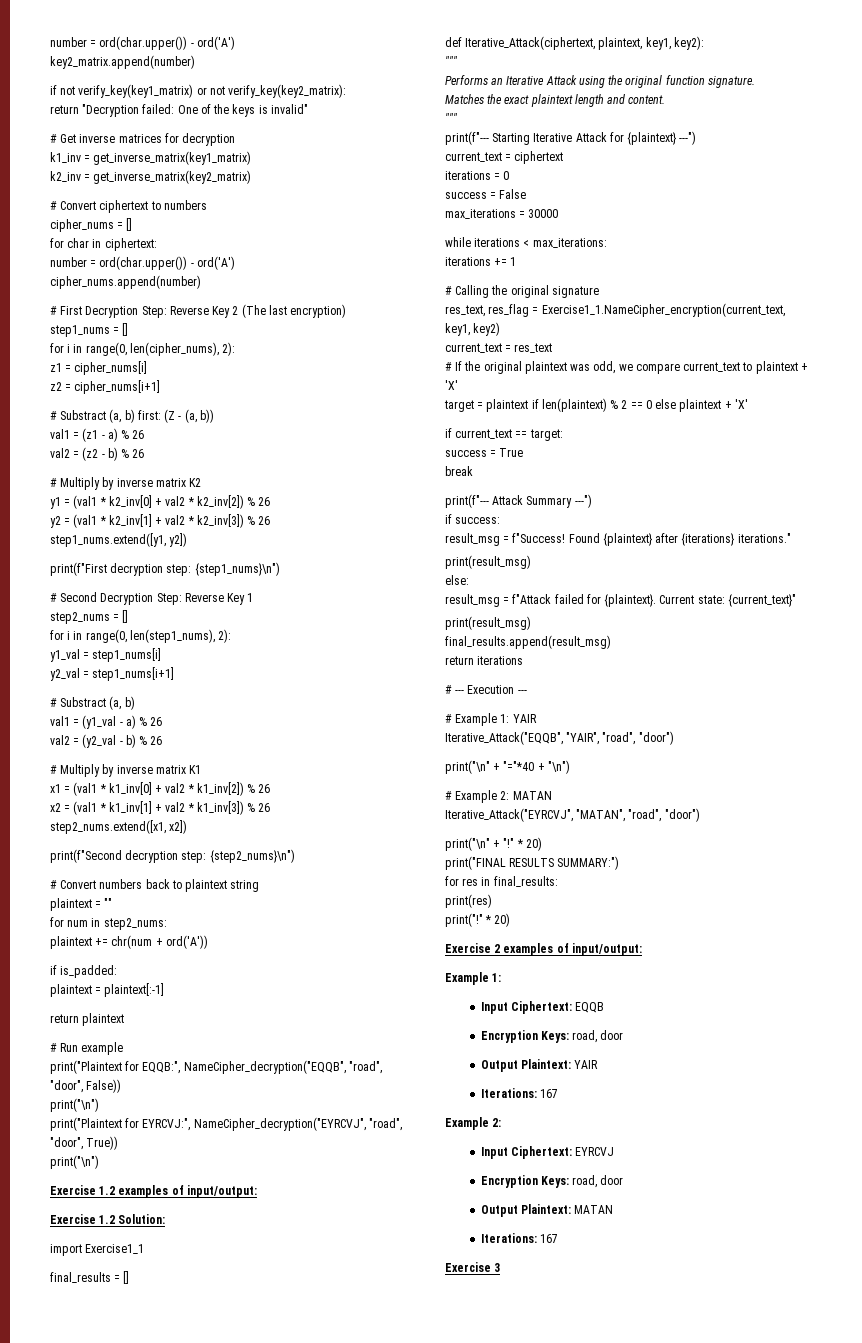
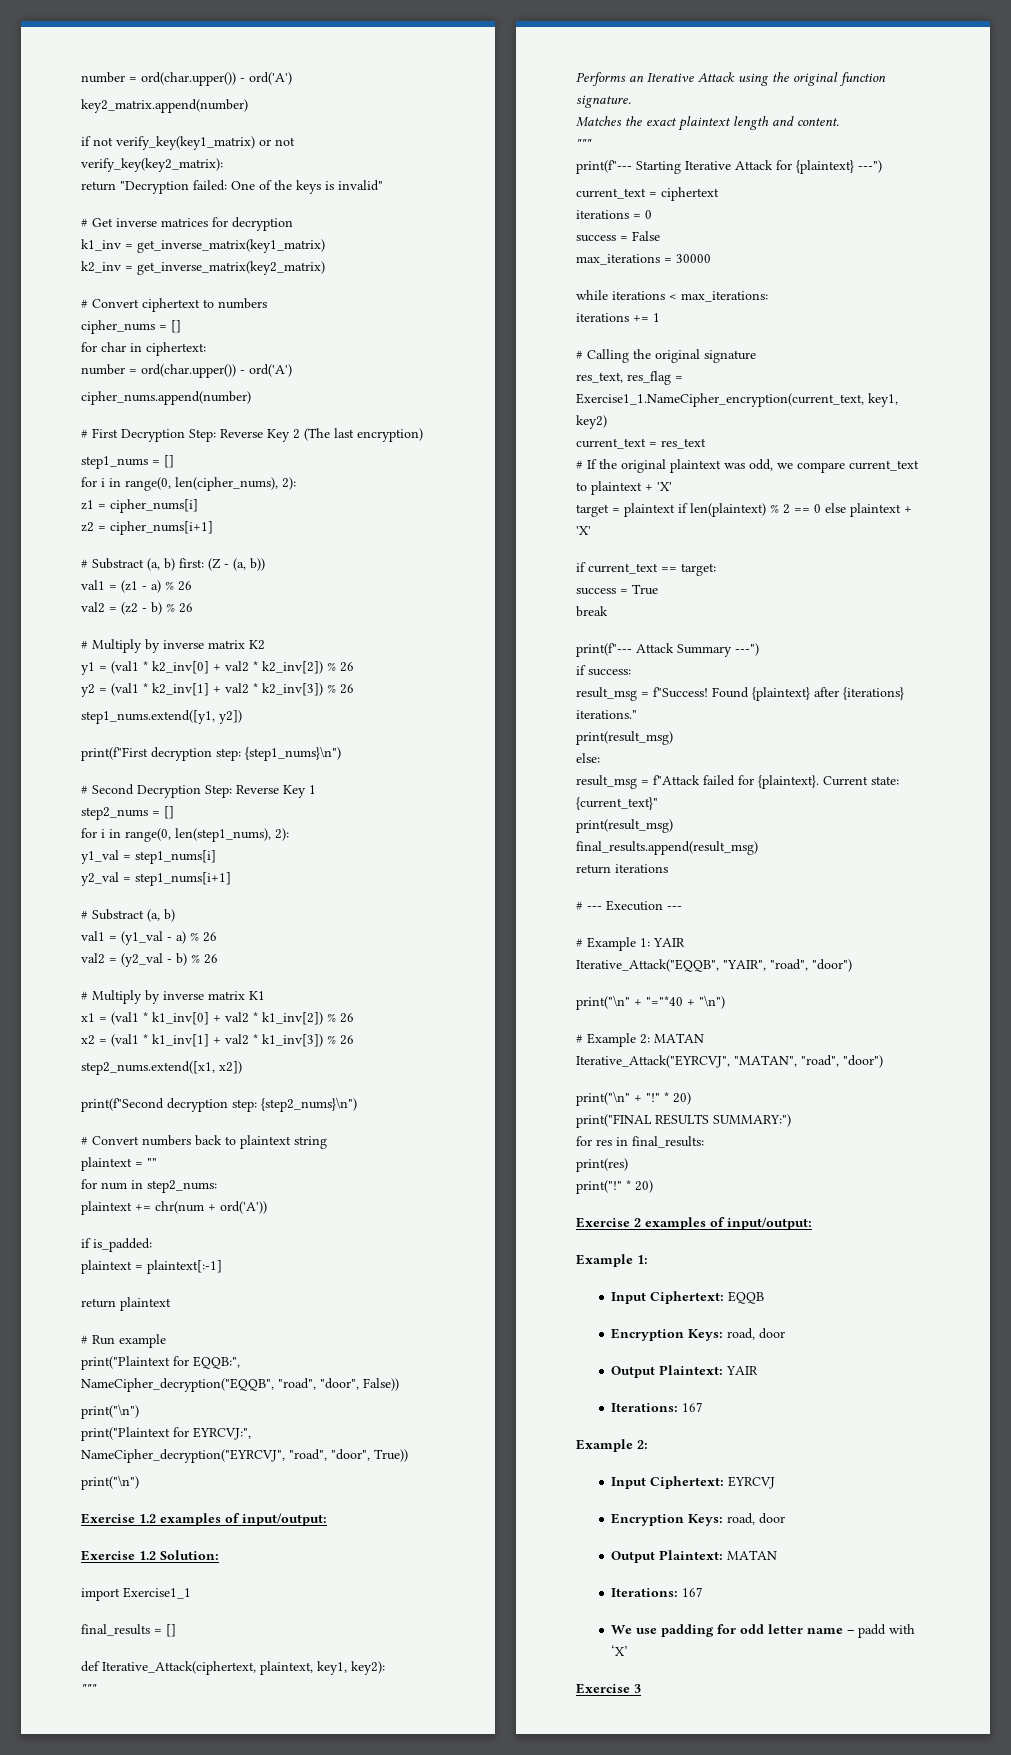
+ We use padding for odd letter name – padd with ‘X’

